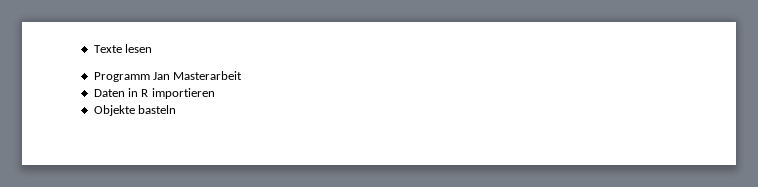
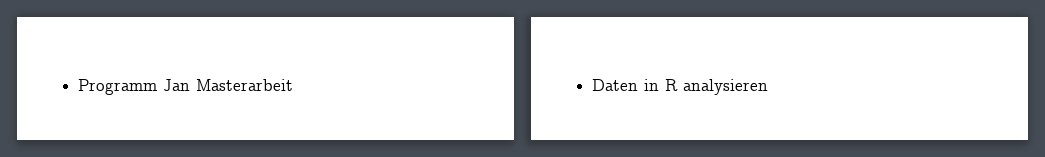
- Texte lesen
- Daten in R importieren
- Objekte basteln
+ Daten in R analysieren

